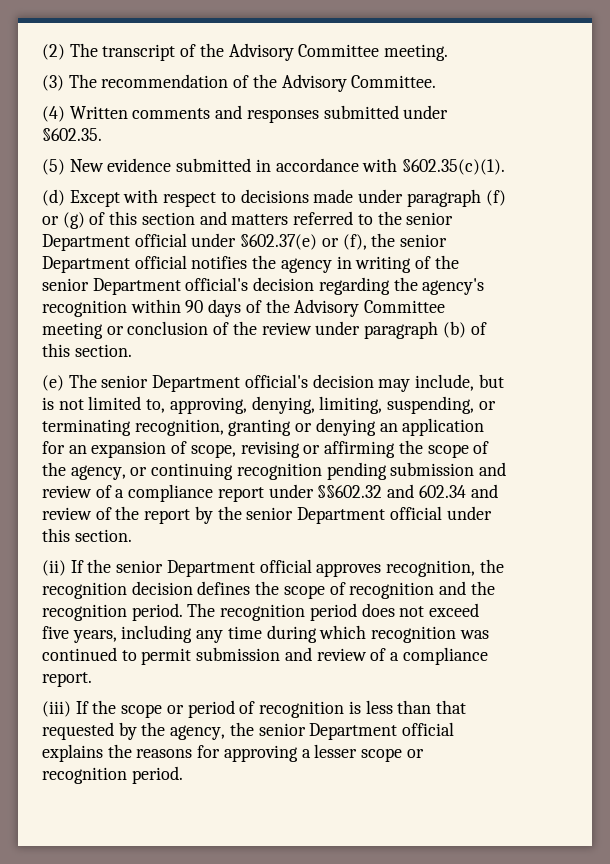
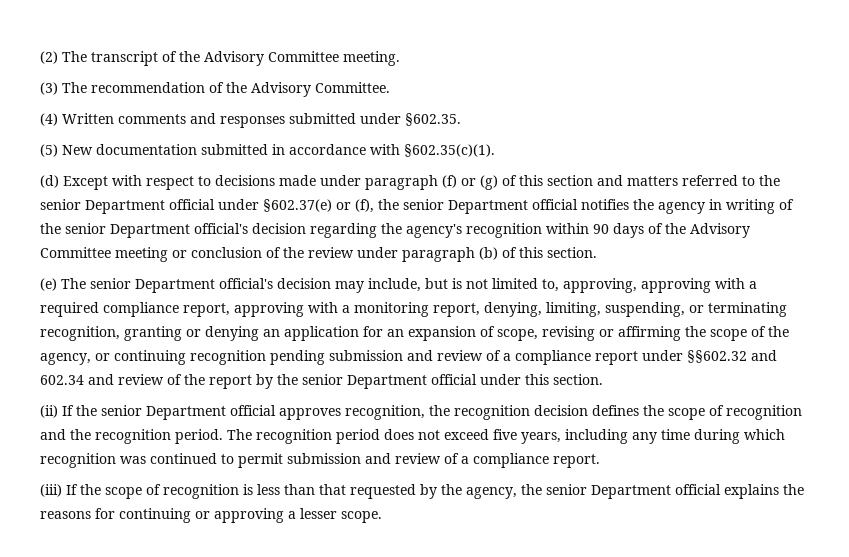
- (5) New evidence submitted in accordance with §602.35(c)(1).
+ (5) New documentation submitted in accordance with §602.35(c)(1).
- (e) The senior Department official's decision may include, but is not limited to, approving, denying, limiting, suspending, or terminating recognition, granting or denying an application for an expansion of scope, revising or affirming the scope of the agency, or continuing recognition pending submission and review of a compliance report under §§602.32 and 602.34 and review of the report by the senior Department official under this section.
+ (e) The senior Department official's decision may include, but is not limited to, approving, approving with a required compliance report, approving with a monitoring report, denying, limiting, suspending, or terminating recognition, granting or denying an application for an expansion of scope, revising or affirming the scope of the agency, or continuing recognition pending submission and review of a compliance report under §§602.32 and 602.34 and review of the report by the senior Department official under this section.
- (iii) If the scope or period of recognition is less than that requested by the agency, the senior Department official explains the reasons for approving a lesser scope or recognition period.
+ (iii) If the scope of recognition is less than that requested by the agency, the senior Department official explains the reasons for continuing or approving a lesser scope.

